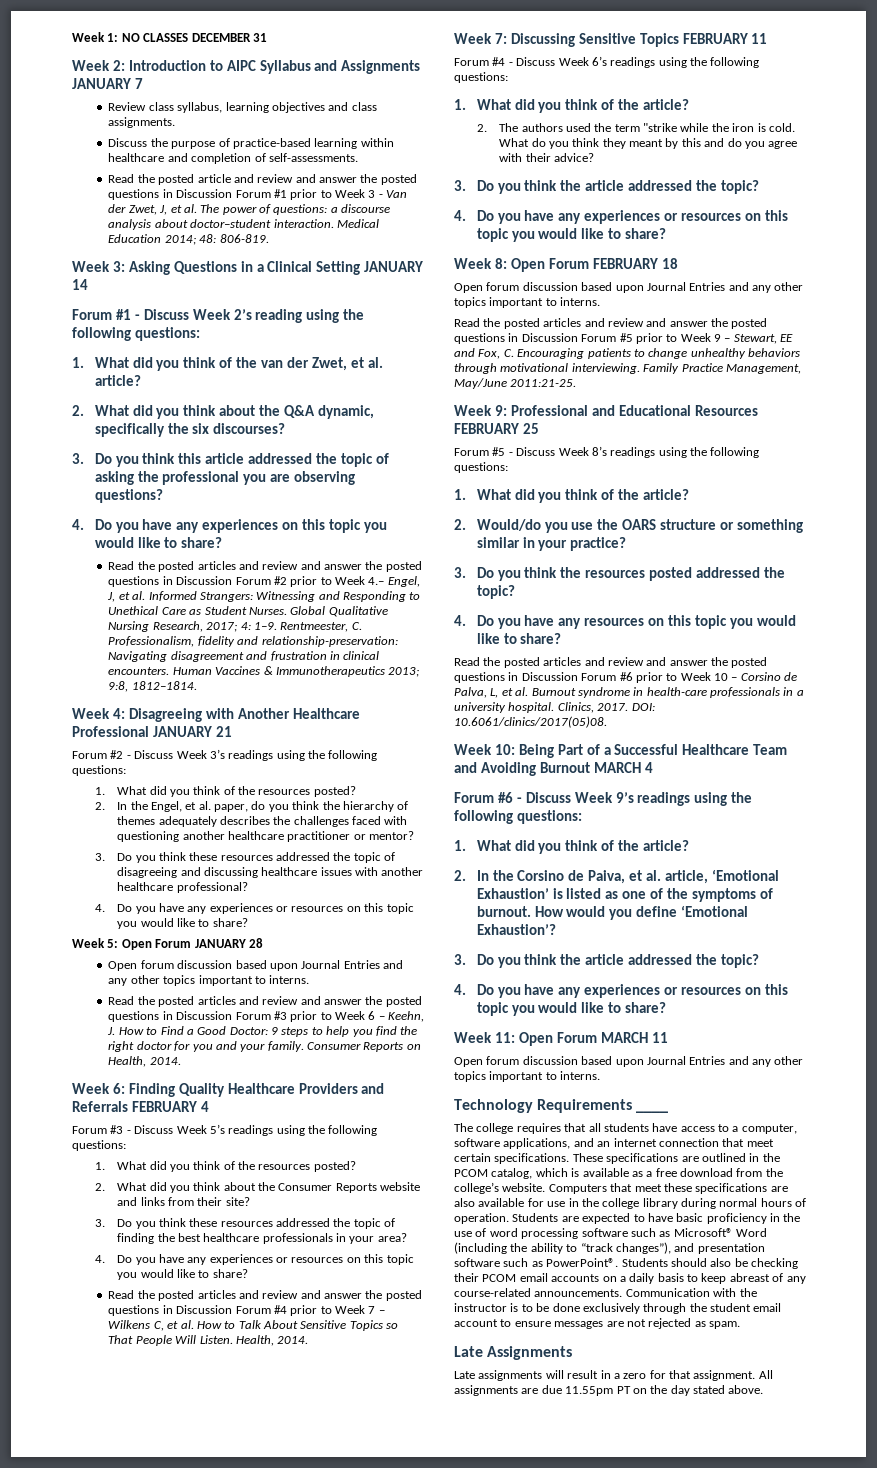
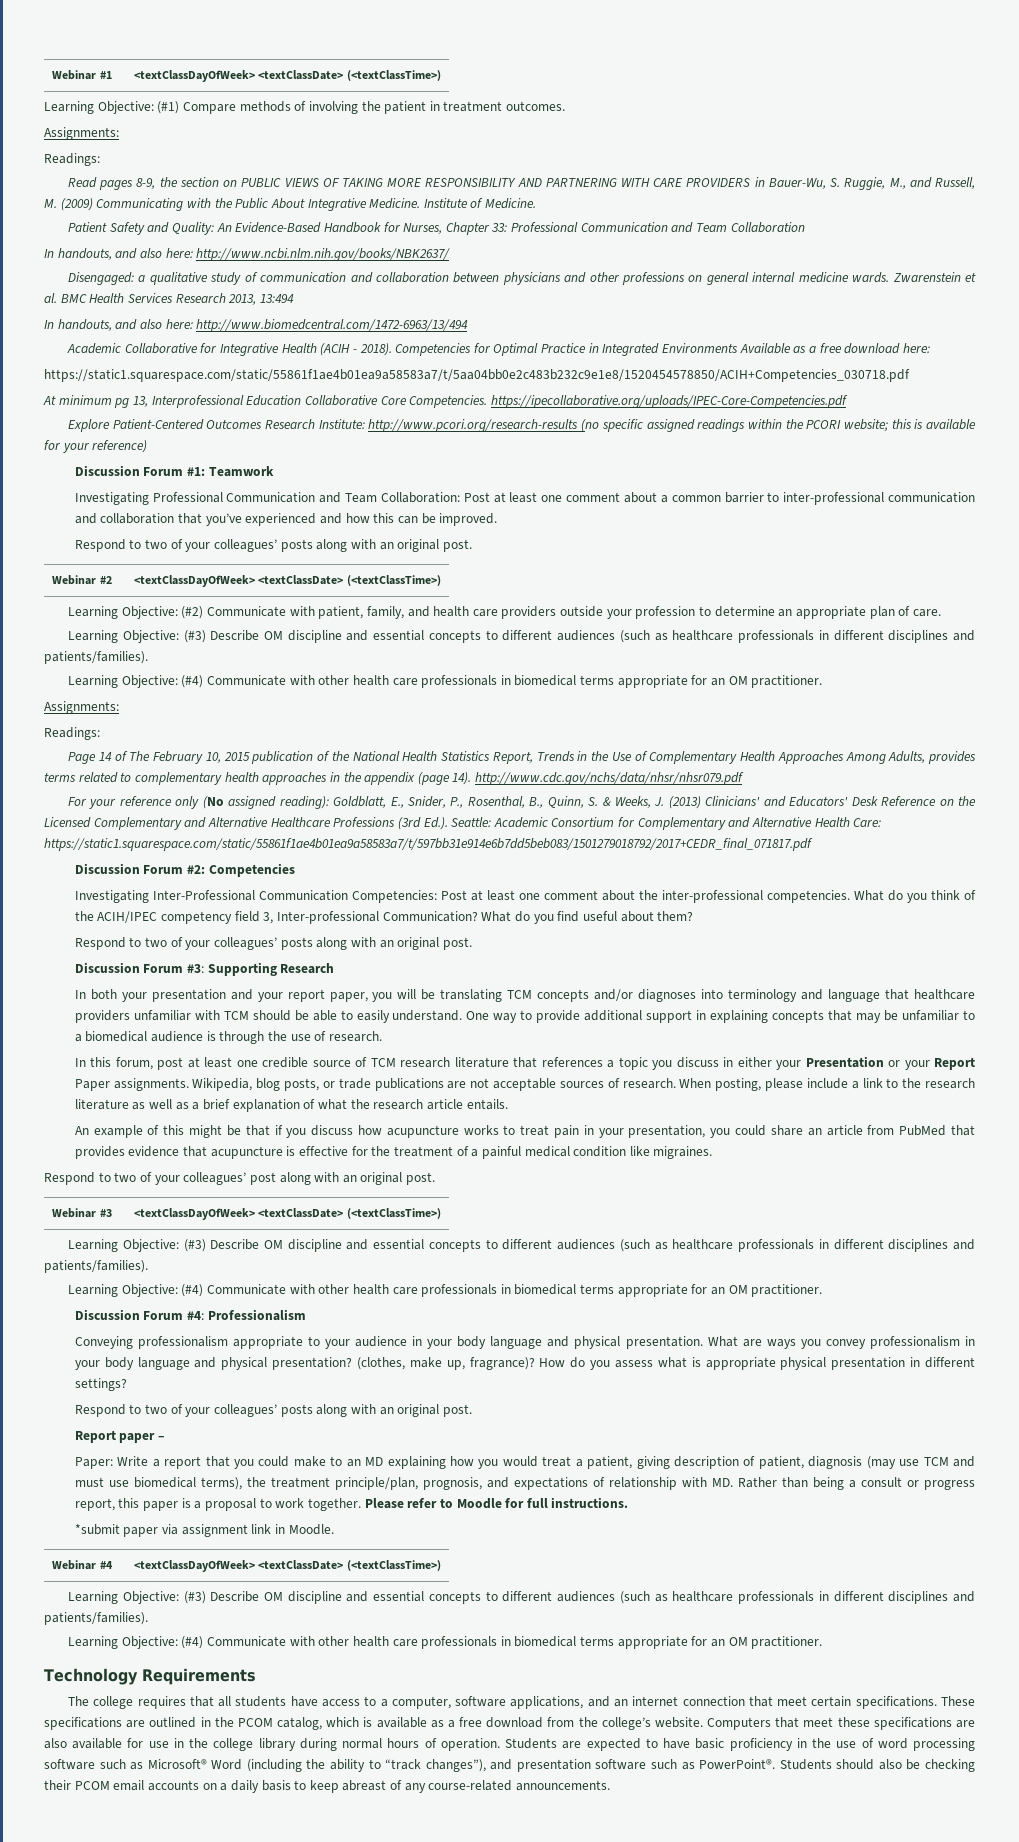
- Week 1: NO CLASSES DECEMBER 31
- Week 2: Introduction to AIPC Syllabus and Assignments JANUARY 7
- Review class syllabus, learning objectives and class assignments.
- Discuss the purpose of practice-based learning within healthcare and completion of self-assessments.
- Read the posted article and review and answer the posted questions in Discussion Forum #1 prior to Week 3 - Van der Zwet, J, et al. The power of questions: a discourse analysis about doctor–student interaction. Medical Education 2014; 48: 806-819.
- Week 3: Asking Questions in a Clinical Setting JANUARY 14
- Forum #1 - Discuss Week 2’s reading using the following questions:
- 1. What did you think of the van der Zwet, et al. article?
- 2. What did you think about the Q&A dynamic, specifically the six discourses?
- 3. Do you think this article addressed the topic of asking the professional you are observing questions?
- 4. Do you have any experiences on this topic you would like to share?
- Read the posted articles and review and answer the posted questions in Discussion Forum #2 prior to Week 4.– Engel, J, et al. Informed Strangers: Witnessing and Responding to Unethical Care as Student Nurses. Global Qualitative Nursing Research, 2017; 4: 1–9. Rentmeester, C. Professionalism, fidelity and relationship-preservation: Navigating disagreement and frustration in clinical encounters. Human Vaccines & Immunotherapeutics 2013; 9:8, 1812–1814.
- Week 4: Disagreeing with Another Healthcare Professional JANUARY 21
- Forum #2 - Discuss Week 3’s readings using the following questions:
- 1. What did you think of the resources posted?
- 2. In the Engel, et al. paper, do you think the hierarchy of themes adequately describes the challenges faced with questioning another healthcare practitioner or mentor?
- 3. Do you think these resources addressed the topic of disagreeing and discussing healthcare issues with another healthcare professional?
- 4. Do you have any experiences or resources on this topic you would like to share?
- Week 5: Open Forum JANUARY 28
- Open forum discussion based upon Journal Entries and any other topics important to interns.
- Read the posted articles and review and answer the posted questions in Discussion Forum #3 prior to Week 6 – Keehn, J. How to Find a Good Doctor: 9 steps to help you find the right doctor for you and your family. Consumer Reports on Health, 2014.
- Week 6: Finding Quality Healthcare Providers and Referrals FEBRUARY 4
- Forum #3 - Discuss Week 5’s readings using the following questions:
- 1. What did you think of the resources posted?
- 2. What did you think about the Consumer Reports website and links from their site?
- 3. Do you think these resources addressed the topic of finding the best healthcare professionals in your area?
- 4. Do you have any experiences or resources on this topic you would like to share?
- Read the posted articles and review and answer the posted questions in Discussion Forum #4 prior to Week 7 – Wilkens C, et al. How to Talk About Sensitive Topics so That People Will Listen. Health, 2014.
- Week 7: Discussing Sensitive Topics FEBRUARY 11
- Forum #4 - Discuss Week 6’s readings using the following questions:
- 1. What did you think of the article?
- 2. The authors used the term "strike while the iron is cold. What do you think they meant by this and do you agree with their advice?
- 3. Do you think the article addressed the topic?
- 4. Do you have any experiences or resources on this topic you would like to share?
- Week 8: Open Forum FEBRUARY 18
- Open forum discussion based upon Journal Entries and any other topics important to interns.
- Read the posted articles and review and answer the posted questions in Discussion Forum #5 prior to Week 9 – Stewart, EE and Fox, C. Encouraging patients to change unhealthy behaviors through motivational interviewing. Family Practice Management, May/June 2011:21-25.
- Week 9: Professional and Educational Resources FEBRUARY 25
- Forum #5 - Discuss Week 8’s readings using the following questions:
- 1. What did you think of the article?
- 2. Would/do you use the OARS structure or something similar in your practice?
- 3. Do you think the resources posted addressed the topic?
- 4. Do you have any resources on this topic you would like to share?
- Read the posted articles and review and answer the posted questions in Discussion Forum #6 prior to Week 10 – Corsino de Palva, L, et al. Burnout syndrome in health-care professionals in a university hospital. Clinics, 2017. DOI: 10.6061/clinics/2017(05)08.
- Week 10: Being Part of a Successful Healthcare Team and Avoiding Burnout MARCH 4
- Forum #6 - Discuss Week 9’s readings using the following questions:
- 1. What did you think of the article?
- 2. In the Corsino de Paiva, et al. article, ‘Emotional Exhaustion’ is listed as one of the symptoms of burnout. How would you define ‘Emotional Exhaustion’?
- 3. Do you think the article addressed the topic?
- 4. Do you have any experiences or resources on this topic you would like to share?
- Week 11: Open Forum MARCH 11
- Open forum discussion based upon Journal Entries and any other topics important to interns.
+ Webinar #1 | <textClassDayOfWeek> <textClassDate> (<textClassTime>)
+ Learning Objective: (#1) Compare methods of involving the patient in treatment outcomes.
+ Assignments:
+ Readings:
+ Read pages 8-9, the section on PUBLIC VIEWS OF TAKING MORE RESPONSIBILITY AND PARTNERING WITH CARE PROVIDERS in Bauer-Wu, S. Ruggie, M., and Russell, M. (2009) Communicating with the Public About Integrative Medicine. Institute of Medicine.
+ Patient Safety and Quality: An Evidence-Based Handbook for Nurses, Chapter 33: Professional Communication and Team Collaboration
+ In handouts, and also here: http://www.ncbi.nlm.nih.gov/books/NBK2637/
+ Disengaged: a qualitative study of communication and collaboration between physicians and other professions on general internal medicine wards. Zwarenstein et al. BMC Health Services Research 2013, 13:494
+ In handouts, and also here: http://www.biomedcentral.com/1472-6963/13/494
+ Academic Collaborative for Integrative Health (ACIH - 2018). Competencies for Optimal Practice in Integrated Environments Available as a free download here:
+ https://static1.squarespace.com/static/55861f1ae4b01ea9a58583a7/t/5aa04bb0e2c483b232c9e1e8/1520454578850/ACIH+Competencies_030718.pdf
+ At minimum pg 13, Interprofessional Education Collaborative Core Competencies. https://ipecollaborative.org/uploads/IPEC-Core-Competencies.pdf
+ Explore Patient-Centered Outcomes Research Institute: http://www.pcori.org/research-results (no specific assigned readings within the PCORI website; this is available for your reference)
+ Discussion Forum #1: Teamwork
+ Investigating Professional Communication and Team Collaboration: Post at least one comment about a common barrier to inter-professional communication and collaboration that you’ve experienced and how this can be improved.
+ Respond to two of your colleagues’ posts along with an original post.
+ Webinar #2 | <textClassDayOfWeek> <textClassDate> (<textClassTime>)
+ Learning Objective: (#2) Communicate with patient, family, and health care providers outside your profession to determine an appropriate plan of care.
+ Learning Objective: (#3) Describe OM discipline and essential concepts to different audiences (such as healthcare professionals in different disciplines and patients/families).
+ Learning Objective: (#4) Communicate with other health care professionals in biomedical terms appropriate for an OM practitioner.
+ Assignments:
+ Readings:
+ Page 14 of The February 10, 2015 publication of the National Health Statistics Report, Trends in the Use of Complementary Health Approaches Among Adults, provides terms related to complementary health approaches in the appendix (page 14). http://www.cdc.gov/nchs/data/nhsr/nhsr079.pdf
+ For your reference only (No assigned reading): Goldblatt, E., Snider, P., Rosenthal, B., Quinn, S. & Weeks, J. (2013) Clinicians' and Educators' Desk Reference on the Licensed Complementary and Alternative Healthcare Professions (3rd Ed.). Seattle: Academic Consortium for Complementary and Alternative Health Care: https://static1.squarespace.com/static/55861f1ae4b01ea9a58583a7/t/597bb31e914e6b7dd5beb083/1501279018792/2017+CEDR_final_071817.pdf
+ Discussion Forum #2: Competencies
+ Investigating Inter-Professional Communication Competencies: Post at least one comment about the inter-professional competencies. What do you think of the ACIH/IPEC competency field 3, Inter-professional Communication? What do you find useful about them?
+ Respond to two of your colleagues’ posts along with an original post.
+ Discussion Forum #3: Supporting Research
+ In both your presentation and your report paper, you will be translating TCM concepts and/or diagnoses into terminology and language that healthcare providers unfamiliar with TCM should be able to easily understand. One way to provide additional support in explaining concepts that may be unfamiliar to a biomedical audience is through the use of research.
+ In this forum, post at least one credible source of TCM research literature that references a topic you discuss in either your Presentation or your Report Paper assignments. Wikipedia, blog posts, or trade publications are not acceptable sources of research. When posting, please include a link to the research literature as well as a brief explanation of what the research article entails.
+ An example of this might be that if you discuss how acupuncture works to treat pain in your presentation, you could share an article from PubMed that provides evidence that acupuncture is effective for the treatment of a painful medical condition like migraines.
+ Respond to two of your colleagues’ post along with an original post.
+ Webinar #3 | <textClassDayOfWeek> <textClassDate> (<textClassTime>)
+ Learning Objective: (#3) Describe OM discipline and essential concepts to different audiences (such as healthcare professionals in different disciplines and patients/families).
+ Learning Objective: (#4) Communicate with other health care professionals in biomedical terms appropriate for an OM practitioner.
+ Discussion Forum #4: Professionalism
+ Conveying professionalism appropriate to your audience in your body language and physical presentation. What are ways you convey professionalism in your body language and physical presentation? (clothes, make up, fragrance)? How do you assess what is appropriate physical presentation in different settings?
+ Respond to two of your colleagues’ posts along with an original post.
+ Report paper –
+ Paper: Write a report that you could make to an MD explaining how you would treat a patient, giving description of patient, diagnosis (may use TCM and must use biomedical terms), the treatment principle/plan, prognosis, and expectations of relationship with MD. Rather than being a consult or progress report, this paper is a proposal to work together. Please refer to Moodle for full instructions.
+ *submit paper via assignment link in Moodle.
+ Webinar #4 | <textClassDayOfWeek> <textClassDate> (<textClassTime>)
+ Learning Objective: (#3) Describe OM discipline and essential concepts to different audiences (such as healthcare professionals in different disciplines and patients/families).
+ Learning Objective: (#4) Communicate with other health care professionals in biomedical terms appropriate for an OM practitioner.
- Technology Requirements ____
+ Technology Requirements
- Communication with the instructor is to be done exclusively through the student email account to ensure messages are not rejected as spam.
- Late Assignments
- Late assignments will result in a zero for that assignment. All assignments are due 11.55pm PT on the day stated above.

